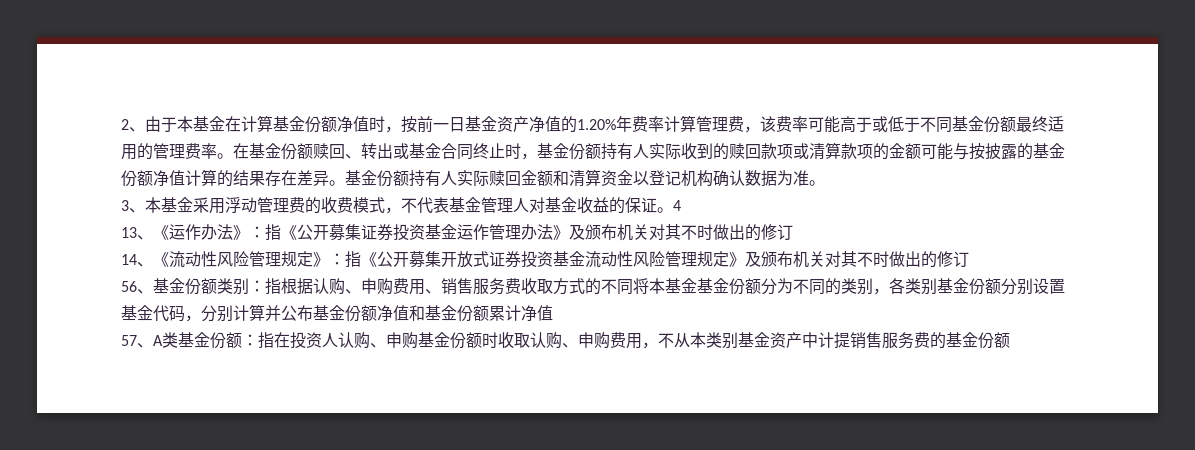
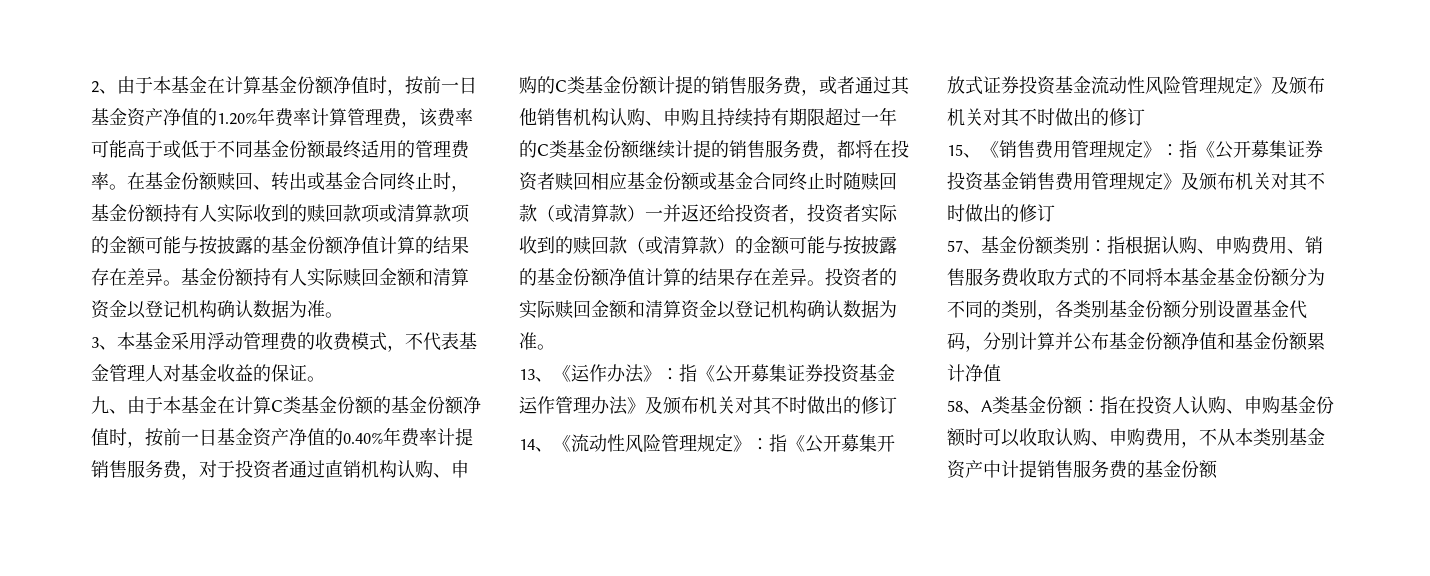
- 3、本基金采用浮动管理费的收费模式，不代表基金管理人对基金收益的保证。4
+ 3、本基金采用浮动管理费的收费模式，不代表基金管理人对基金收益的保证。
+ 九、由于本基金在计算C类基金份额的基金份额净值时，按前一日基金资产净值的0.40%年费率计提销售服务费，对于投资者通过直销机构认购、申购的C类基金份额计提的销售服务费，或者通过其他销售机构认购、申购且持续持有期限超过一年的C类基金份额继续计提的销售服务费，都将在投资者赎回相应基金份额或基金合同终止时随赎回款（或清算款）一并返还给投资者，投资者实际收到的赎回款（或清算款）的金额可能与按披露的基金份额净值计算的结果存在差异。投资者的实际赎回金额和清算资金以登记机构确认数据为准。
- 56、基金份额类别：指根据认购、申购费用、销售服务费收取方式的不同将本基金基金份额分为不同的类别，各类别基金份额分别设置基金代码，分别计算并公布基金份额净值和基金份额累计净值
+ 15、《销售费用管理规定》：指《公开募集证券投资基金销售费用管理规定》及颁布机关对其不时做出的修订
+ 57、基金份额类别：指根据认购、申购费用、销售服务费收取方式的不同将本基金基金份额分为不同的类别，各类别基金份额分别设置基金代码，分别计算并公布基金份额净值和基金份额累计净值
- 57、A类基金份额：指在投资人认购、申购基金份额时收取认购、申购费用，不从本类别基金资产中计提销售服务费的基金份额
+ 58、A类基金份额：指在投资人认购、申购基金份额时可以收取认购、申购费用，不从本类别基金资产中计提销售服务费的基金份额

